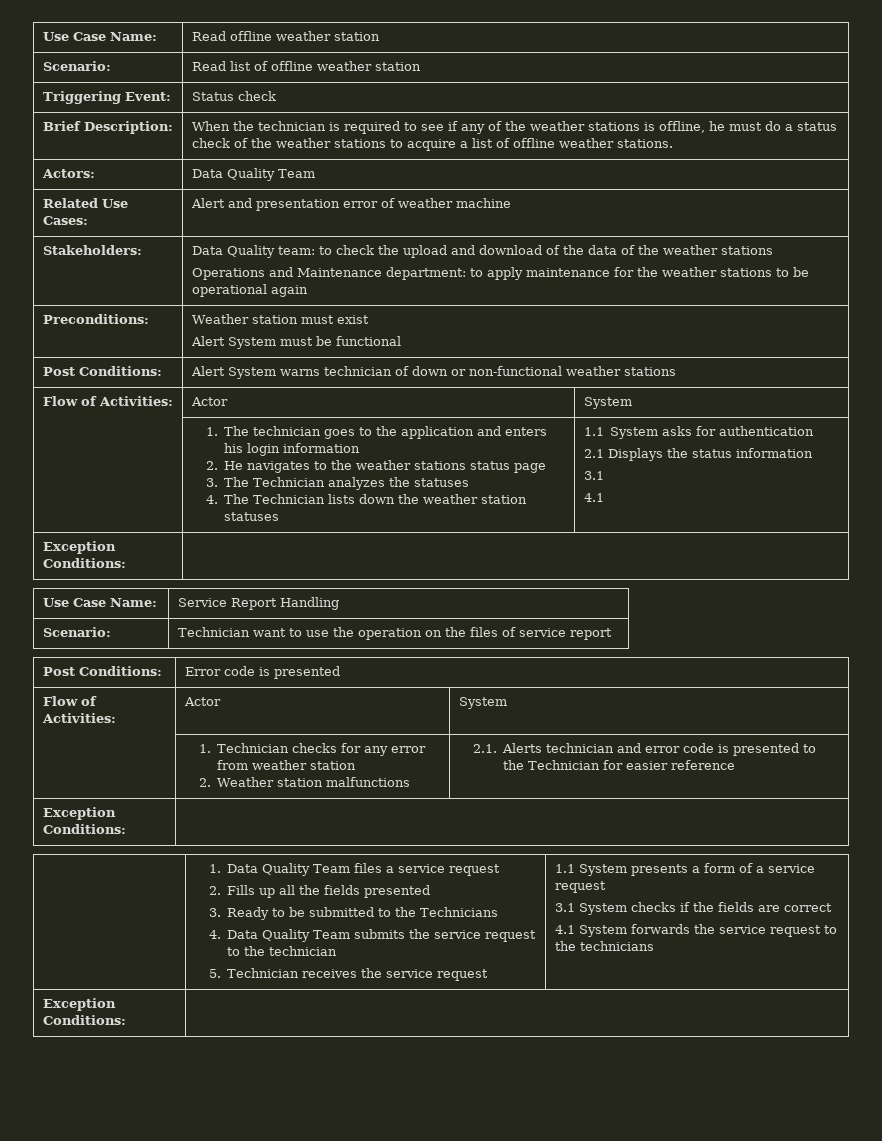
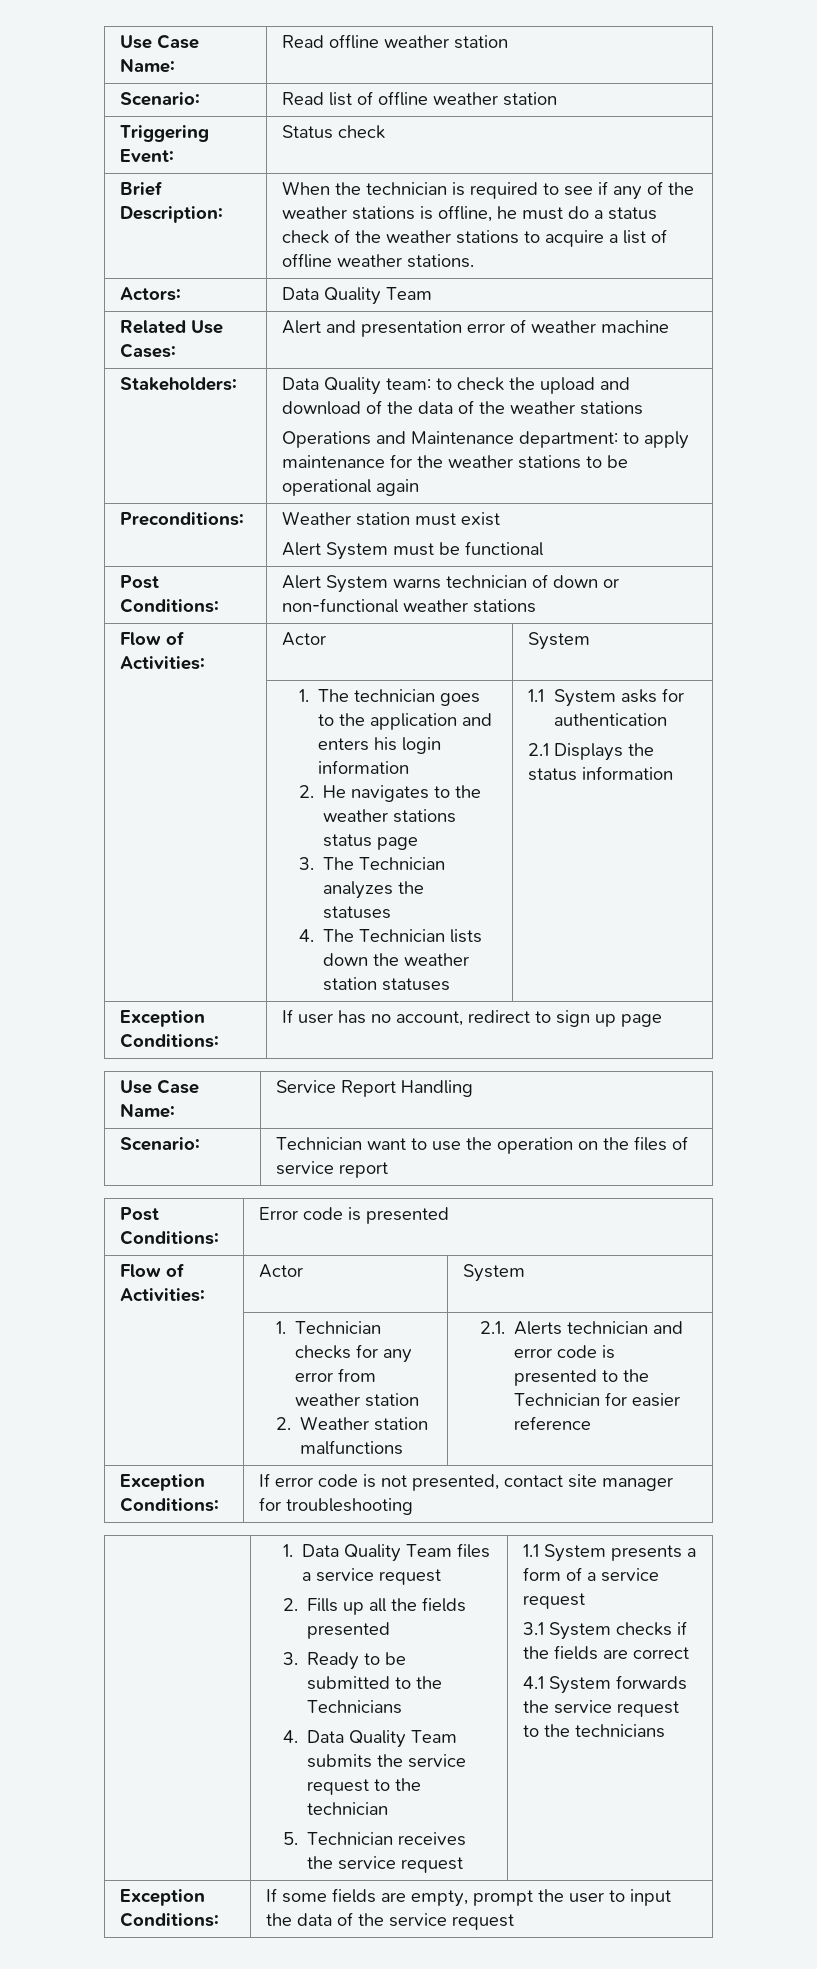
  2.1 Displays the status information
- 3.1
- 4.1
- Exception Conditions: |
+ Exception Conditions: | If user has no account, redirect to sign up page
  | 1. Technician checks for any error from weather station
  2. Weather station malfunctions | 2.1. Alerts technician and error code is presented to the Technician for easier reference
- Exception Conditions: |
+ Exception Conditions: | If error code is not presented, contact site manager for troubleshooting
  4.1 System forwards the service request to the technicians
- Exception Conditions: |
+ Exception Conditions: | If some fields are empty, prompt the user to input the data of the service request

